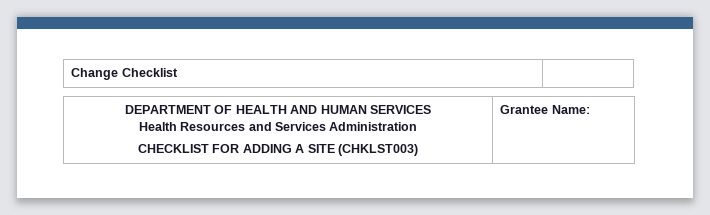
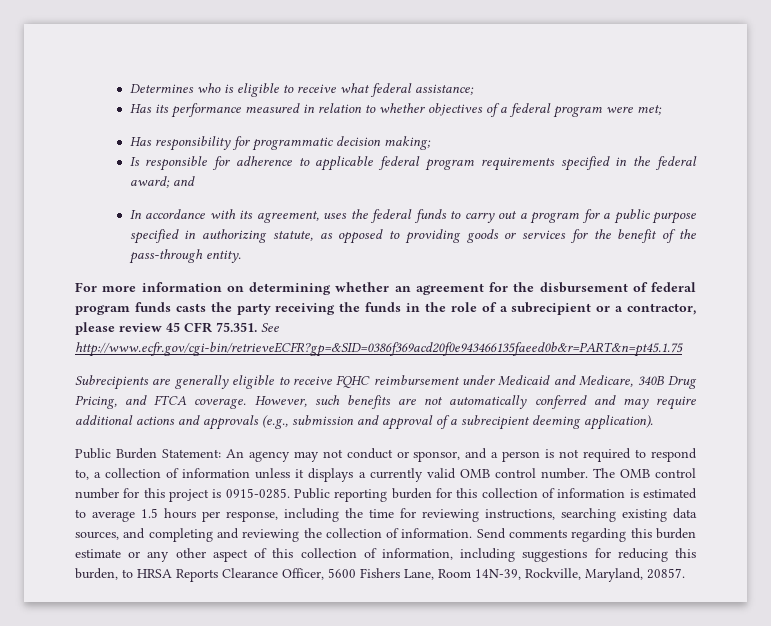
- Change Checklist |
- DEPARTMENT OF HEALTH AND HUMAN SERVICES
- Health Resources and Services Administration
- CHECKLIST FOR ADDING A SITE (CHKLST003) | Grantee Name:
+ Determines who is eligible to receive what federal assistance;
+ Has its performance measured in relation to whether objectives of a federal program were met;
+ Has responsibility for programmatic decision making;
+ Is responsible for adherence to applicable federal program requirements specified in the federal award; and
+ In accordance with its agreement, uses the federal funds to carry out a program for a public purpose specified in authorizing statute, as opposed to providing goods or services for the benefit of the pass-through entity.
+ For more information on determining whether an agreement for the disbursement of federal program funds casts the party receiving the funds in the role of a subrecipient or a contractor, please review 45 CFR 75.351. See http://www.ecfr.gov/cgi-bin/retrieveECFR?gp=&SID=0386f369acd20f0e943466135faeed0b&r=PART&n=pt45.1.75
+ Subrecipients are generally eligible to receive FQHC reimbursement under Medicaid and Medicare, 340B Drug Pricing, and FTCA coverage. However, such benefits are not automatically conferred and may require additional actions and approvals (e.g., submission and approval of a subrecipient deeming application).
+ Public Burden Statement: An agency may not conduct or sponsor, and a person is not required to respond to, a collection of information unless it displays a currently valid OMB control number. The OMB control number for this project is 0915-0285. Public reporting burden for this collection of information is estimated to average 1.5 hours per response, including the time for reviewing instructions, searching existing data sources, and completing and reviewing the collection of information. Send comments regarding this burden estimate or any other aspect of this collection of information, including suggestions for reducing this burden, to HRSA Reports Clearance Officer, 5600 Fishers Lane, Room 14N-39, Rockville, Maryland, 20857.

